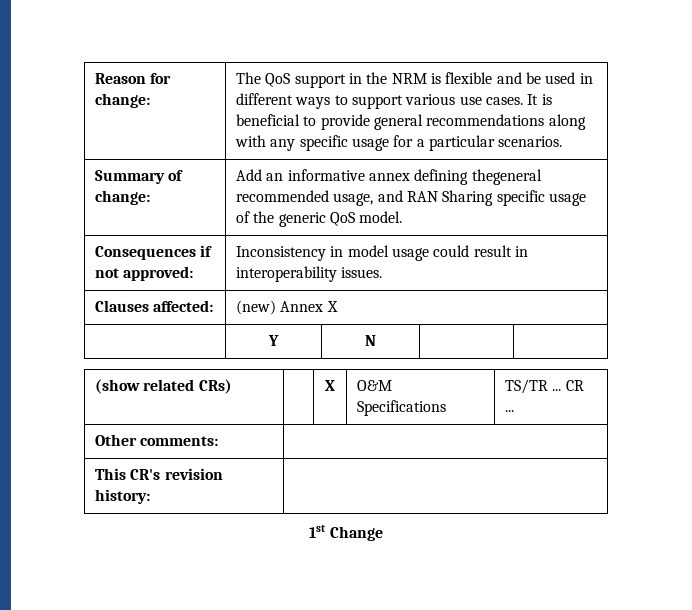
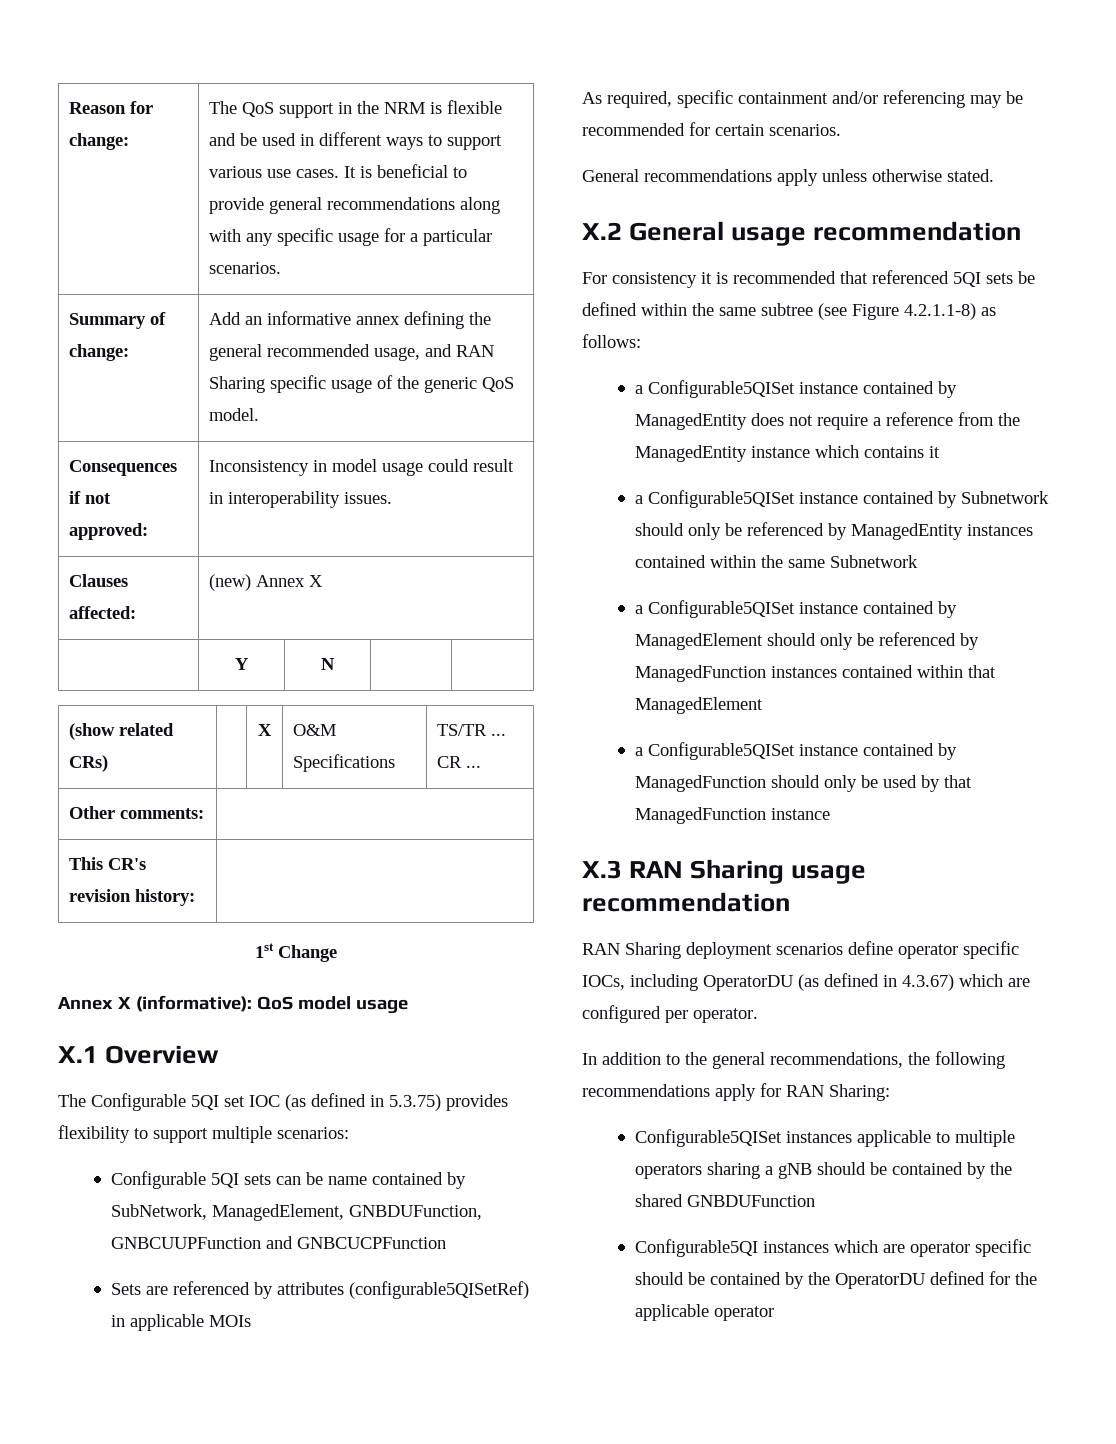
- Summary of change: | Add an informative annex defining thegeneral recommended usage, and RAN Sharing specific usage of the generic QoS model.
+ Summary of change: | Add an informative annex defining the general recommended usage, and RAN Sharing specific usage of the generic QoS model.
+ Annex X (informative): QoS model usage
+ X.1 Overview
+ The Configurable 5QI set IOC (as defined in 5.3.75) provides flexibility to support multiple scenarios:
+ Configurable 5QI sets can be name contained by SubNetwork, ManagedElement, GNBDUFunction, GNBCUUPFunction and GNBCUCPFunction
+ Sets are referenced by attributes (configurable5QISetRef) in applicable MOIs
+ As required, specific containment and/or referencing may be recommended for certain scenarios.
+ General recommendations apply unless otherwise stated.
+ X.2 General usage recommendation
+ For consistency it is recommended that referenced 5QI sets be defined within the same subtree (see Figure 4.2.1.1-8) as follows:
+ a Configurable5QISet instance contained by ManagedEntity does not require a reference from the ManagedEntity instance which contains it
+ a Configurable5QISet instance contained by Subnetwork should only be referenced by ManagedEntity instances contained within the same Subnetwork
+ a Configurable5QISet instance contained by ManagedElement should only be referenced by ManagedFunction instances contained within that ManagedElement
+ a Configurable5QISet instance contained by ManagedFunction should only be used by that ManagedFunction instance
+ X.3 RAN Sharing usage recommendation
+ RAN Sharing deployment scenarios define operator specific IOCs, including OperatorDU (as defined in 4.3.67) which are configured per operator.
+ In addition to the general recommendations, the following recommendations apply for RAN Sharing:
+ Configurable5QISet instances applicable to multiple operators sharing a gNB should be contained by the shared GNBDUFunction
+ Configurable5QI instances which are operator specific should be contained by the OperatorDU defined for the applicable operator

